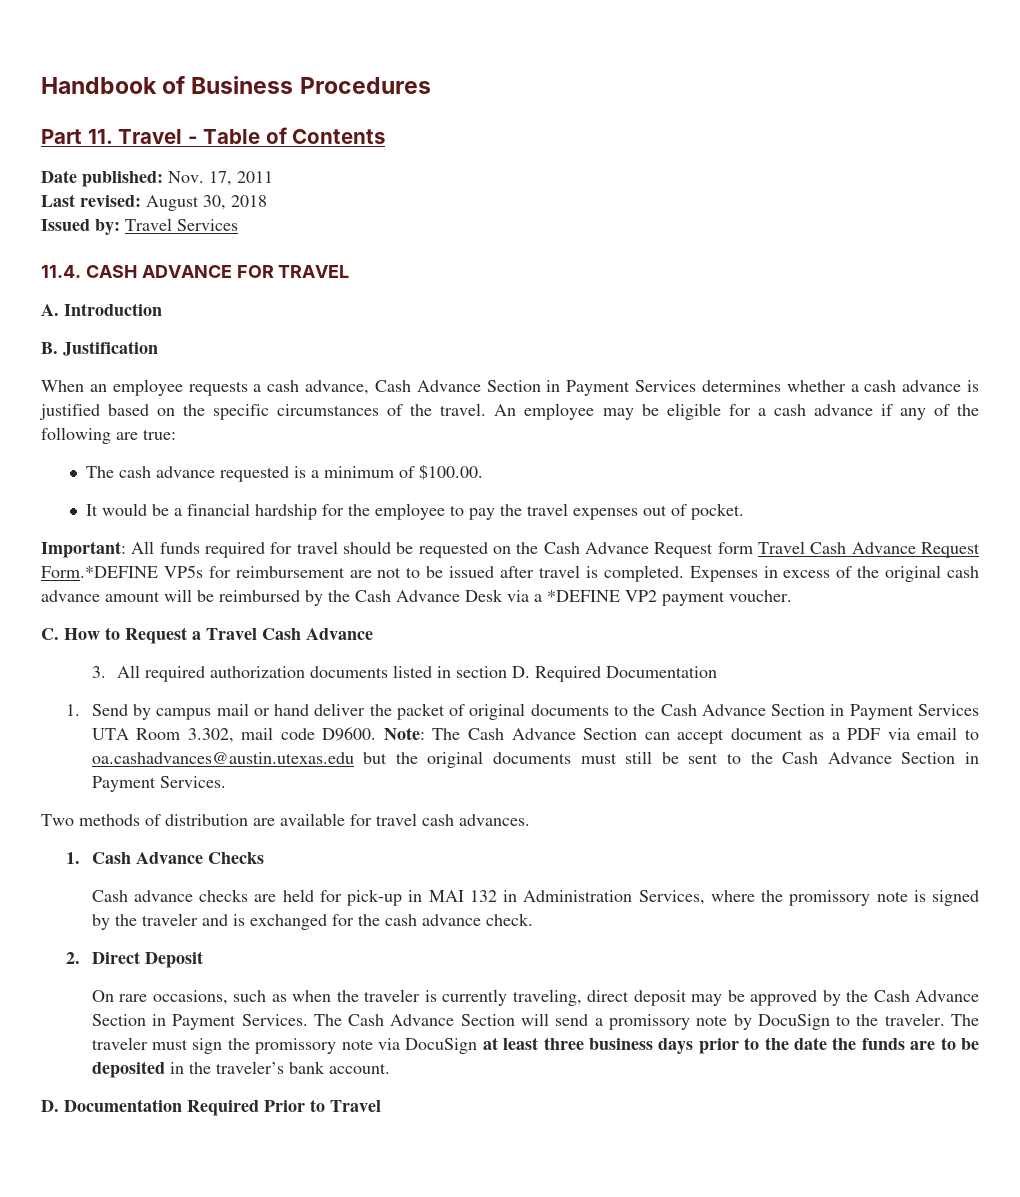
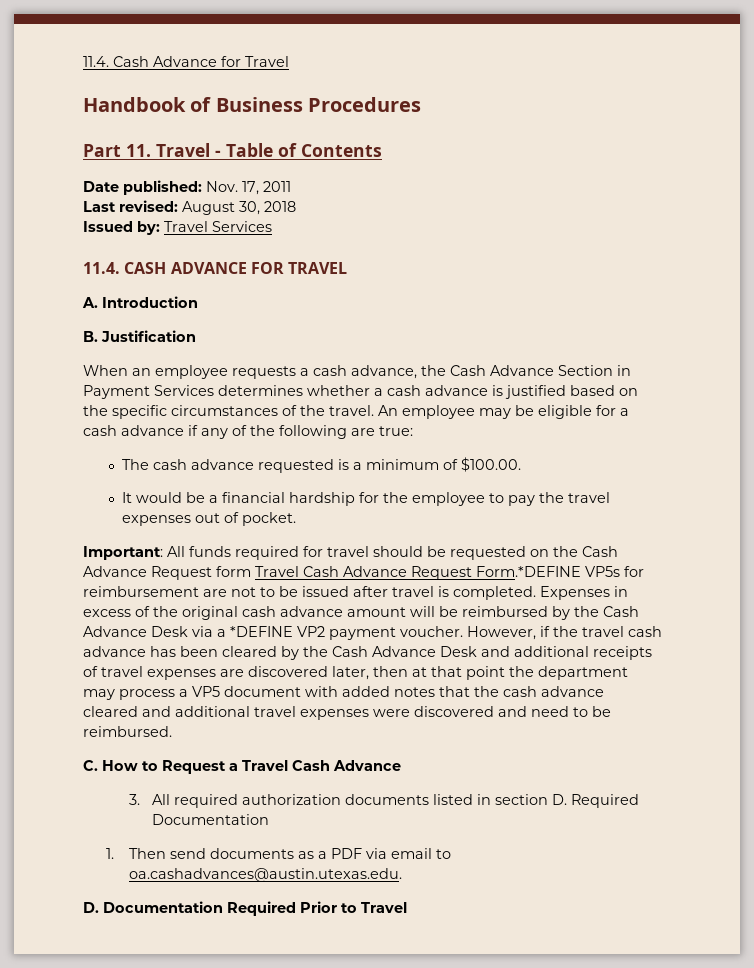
+ 11.4. Cash Advance for Travel
- When an employee requests a cash advance, Cash Advance Section in Payment Services determines whether a cash advance is justified based on the specific circumstances of the travel.
+ When an employee requests a cash advance, the Cash Advance Section in Payment Services determines whether a cash advance is justified based on the specific circumstances of the travel.
+ However, if the travel cash advance has been cleared by the Cash Advance Desk and additional receipts of travel expenses are discovered later, then at that point the department may process a VP5 document with added notes that the cash advance cleared and additional travel expenses were discovered and need to be reimbursed.
- 1. Send by campus mail or hand deliver the packet of original documents to the Cash Advance Section in Payment Services UTA Room 3.302, mail code D9600. Note: The Cash Advance Section can accept document as a PDF via email to oa.cashadvances@austin.utexas.edu but the original documents must still be sent to the Cash Advance Section in Payment Services.
- Two methods of distribution are available for travel cash advances.
- 1. Cash Advance Checks
- Cash advance checks are held for pick-up in MAI 132 in Administration Services, where the promissory note is signed by the traveler and is exchanged for the cash advance check.
- 2. Direct Deposit
- On rare occasions, such as when the traveler is currently traveling, direct deposit may be approved by the Cash Advance Section in Payment Services. The Cash Advance Section will send a promissory note by DocuSign to the traveler. The traveler must sign the promissory note via DocuSign at least three business days prior to the date the funds are to be deposited in the traveler’s bank account.
+ 1. Then send documents as a PDF via email to oa.cashadvances@austin.utexas.edu.

